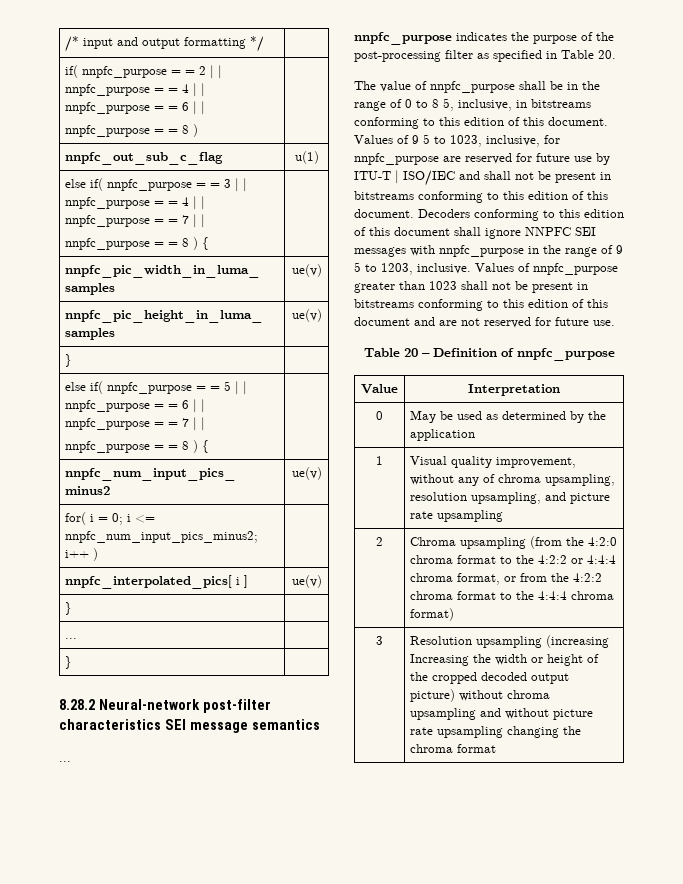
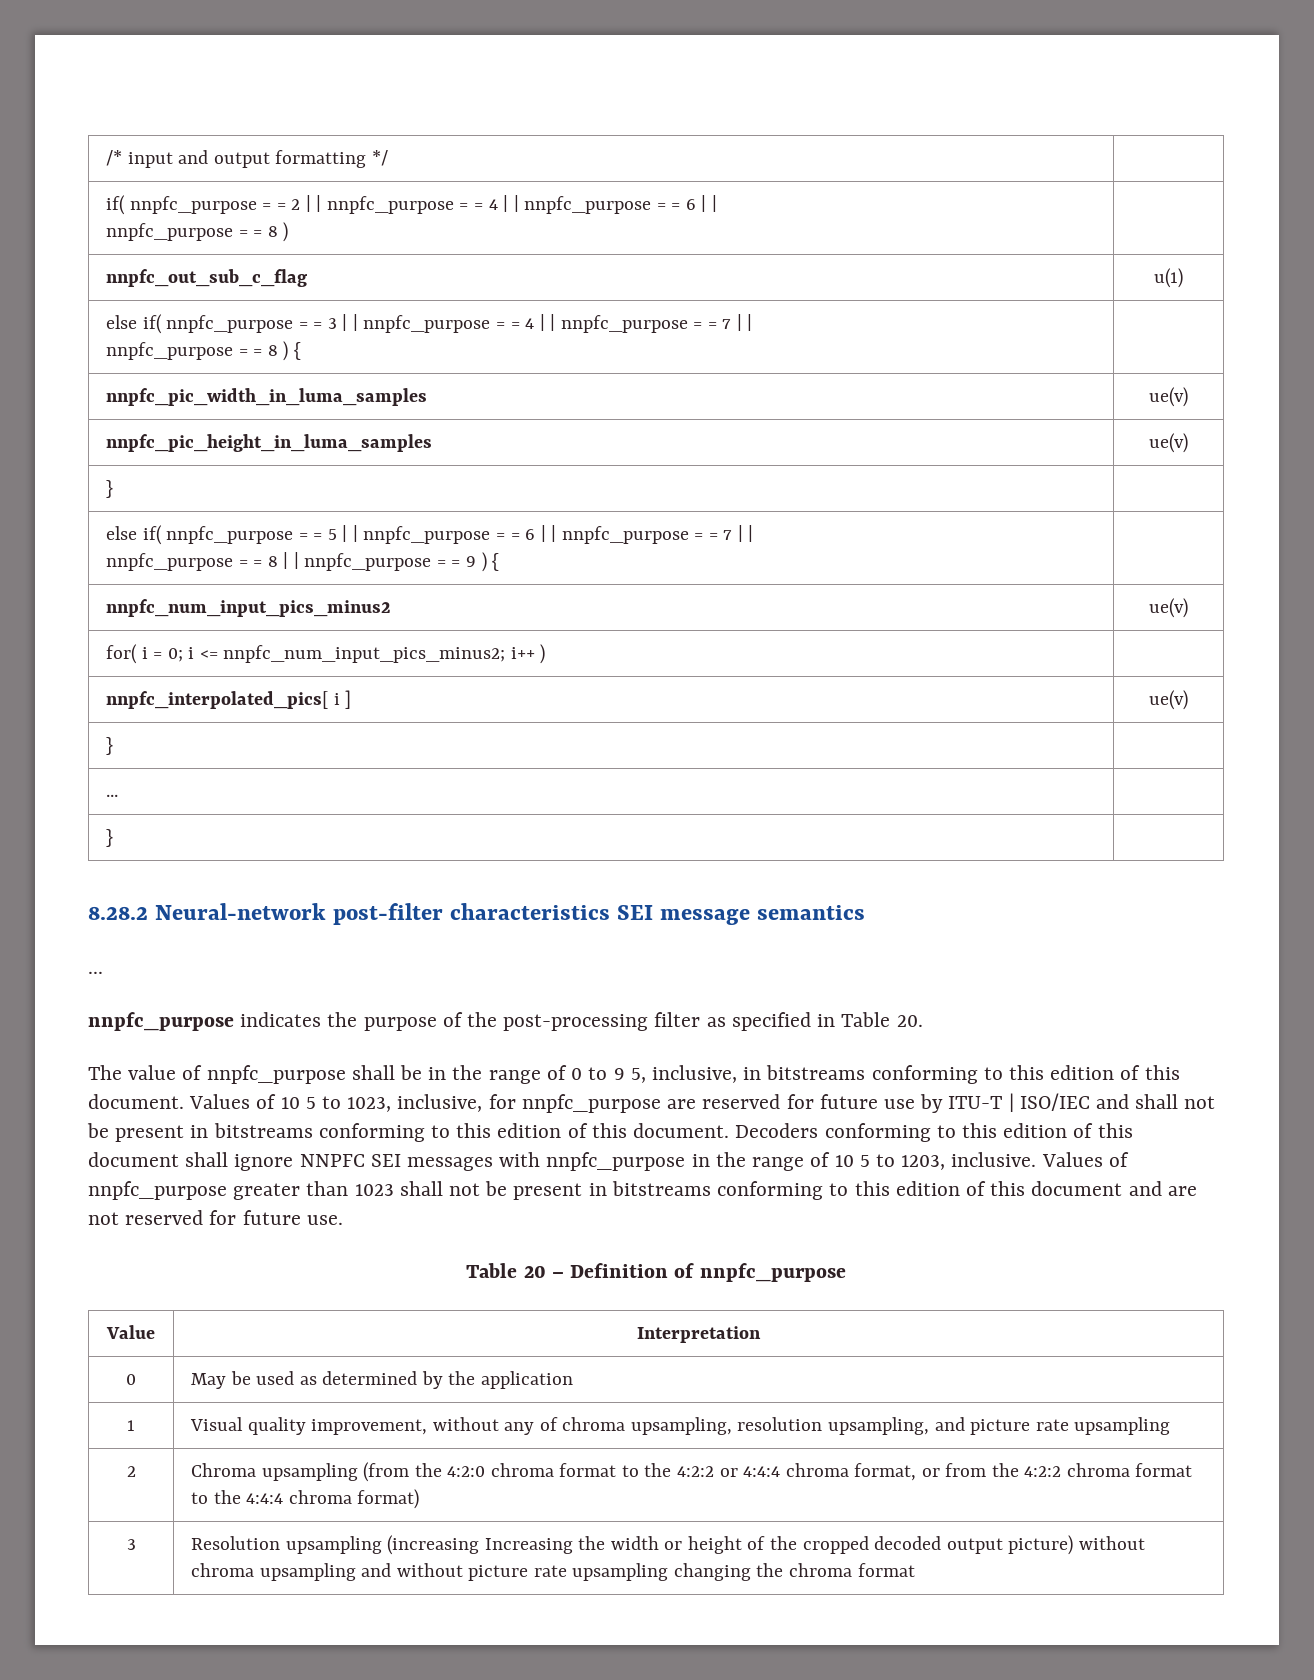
  else if( nnpfc_purpose = = 5 | | nnpfc_purpose = = 6 | | nnpfc_purpose = = 7 | |
- nnpfc_purpose = = 8 ) { |
+ nnpfc_purpose = = 8 | | nnpfc_purpose = = 9 ) { |
- The value of nnpfc_purpose shall be in the range of 0 to 8 5, inclusive, in bitstreams conforming to this edition of this document.
+ The value of nnpfc_purpose shall be in the range of 0 to 9 5, inclusive, in bitstreams conforming to this edition of this document.
- Values of 9 5 to 1023, inclusive, for nnpfc_purpose are reserved for future use by ITU-T | ISO/IEC and shall not be present in bitstreams conforming to this edition of this document.
+ Values of 10 5 to 1023, inclusive, for nnpfc_purpose are reserved for future use by ITU-T | ISO/IEC and shall not be present in bitstreams conforming to this edition of this document.
- Decoders conforming to this edition of this document shall ignore NNPFC SEI messages with nnpfc_purpose in the range of 9 5 to 1203, inclusive.
+ Decoders conforming to this edition of this document shall ignore NNPFC SEI messages with nnpfc_purpose in the range of 10 5 to 1203, inclusive.

